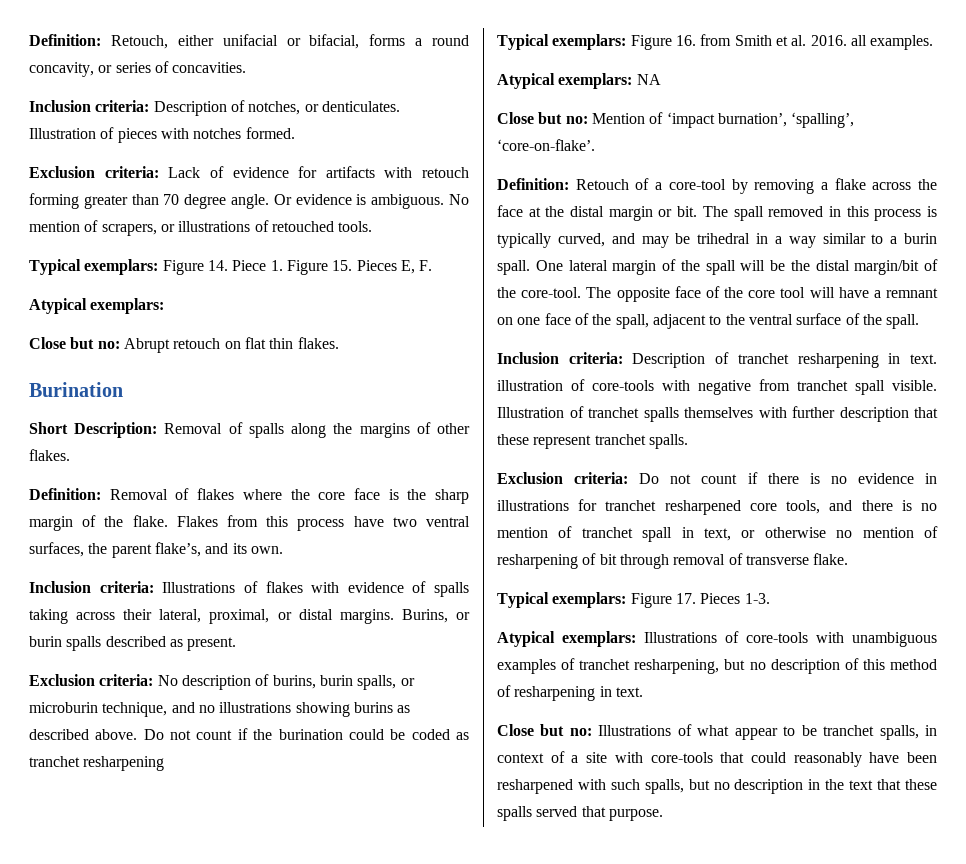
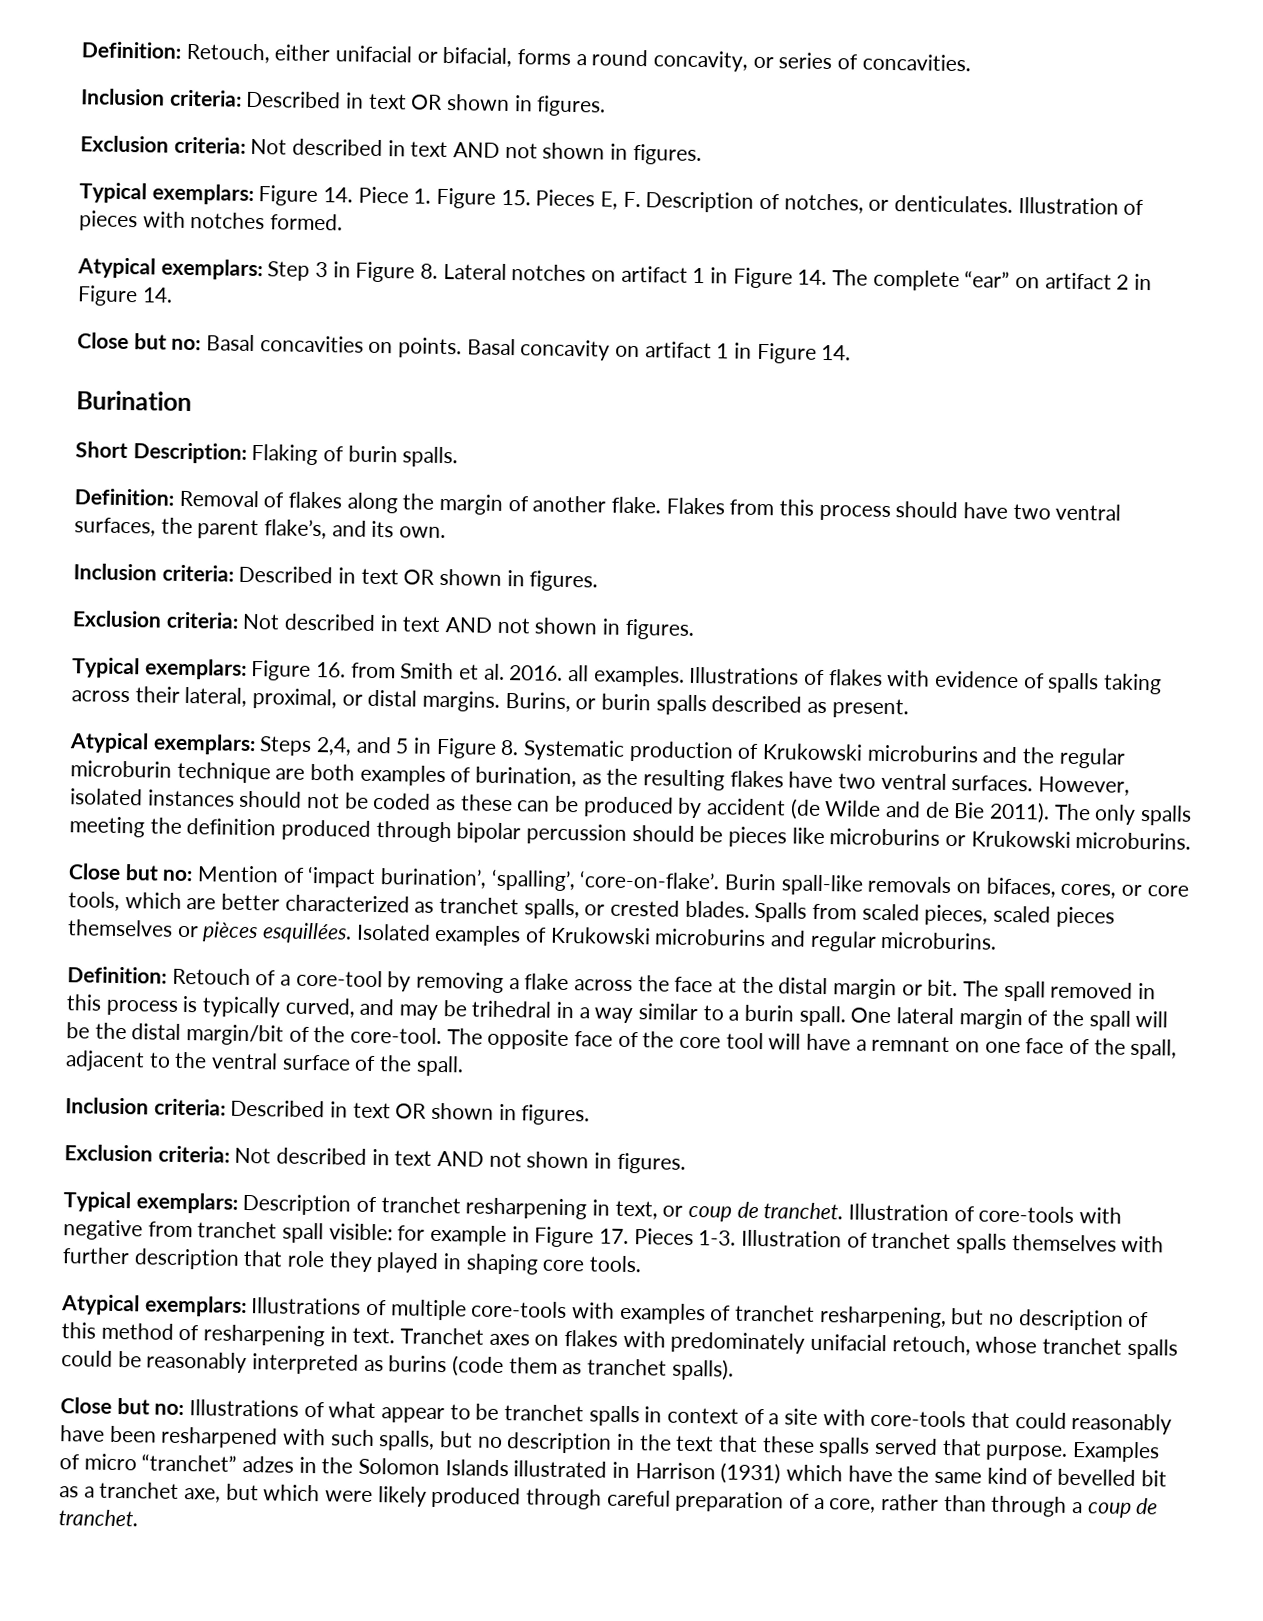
  Definition: Retouch, either unifacial or bifacial, forms a round concavity, or series of concavities.
- Inclusion criteria: Description of notches, or denticulates.
+ Inclusion criteria: Described in text OR shown in figures.
+ Exclusion criteria: Not described in text AND not shown in figures.
+ Typical exemplars: Figure 14. Piece 1. Figure 15. Pieces E, F. Description of notches, or denticulates.
- Exclusion criteria: Lack of evidence for artifacts with retouch forming greater than 70 degree angle. Or evidence is ambiguous. No mention of scrapers, or illustrations of retouched tools.
- Typical exemplars: Figure 14. Piece 1. Figure 15. Pieces E, F.
- Atypical exemplars:
- Close but no: Abrupt retouch on flat thin flakes.
+ Atypical exemplars: Step 3 in Figure 8. Lateral notches on artifact 1 in Figure 14. The complete “ear” on artifact 2 in Figure 14.
+ Close but no: Basal concavities on points. Basal concavity on artifact 1 in Figure 14.
  Burination
- Short Description: Removal of spalls along the margins of other flakes.
- Definition: Removal of flakes where the core face is the sharp margin of the flake.
+ Short Description: Flaking of burin spalls.
+ Definition: Removal of flakes along the margin of another flake.
- Flakes from this process have two ventral surfaces, the parent flake’s, and its own.
- Inclusion criteria: Illustrations of flakes with evidence of spalls taking across their lateral, proximal, or distal margins.
+ Flakes from this process should have two ventral surfaces, the parent flake’s, and its own.
+ Inclusion criteria: Described in text OR shown in figures.
+ Exclusion criteria: Not described in text AND not shown in figures.
+ Typical exemplars: Figure 16. from Smith et al. 2016. all examples. Illustrations of flakes with evidence of spalls taking across their lateral, proximal, or distal margins.
- Exclusion criteria: No description of burins, burin spalls, or microburin technique, and no illustrations showing burins as described above. Do not count if the burination could be coded as tranchet resharpening
- Typical exemplars: Figure 16. from Smith et al. 2016. all examples.
- Atypical exemplars: NA
+ Atypical exemplars: Steps 2,4, and 5 in Figure 8. Systematic production of Krukowski microburins and the regular microburin technique are both examples of burination, as the resulting flakes have two ventral surfaces. However, isolated instances should not be coded as these can be produced by accident (de Wilde and de Bie 2011). The only spalls meeting the definition produced through bipolar percussion should be pieces like microburins or Krukowski microburins.
- Close but no: Mention of ‘impact burnation’, ‘spalling’, ‘core-on-flake’.
+ Close but no: Mention of ‘impact burination’, ‘spalling’, ‘core-on-flake’. Burin spall-like removals on bifaces, cores, or core tools, which are better characterized as tranchet spalls, or crested blades. Spalls from scaled pieces, scaled pieces themselves or pièces esquillées. Isolated examples of Krukowski microburins and regular microburins.
  The opposite face of the core tool will have a remnant on one face of the spall, adjacent to the ventral surface of the spall.
- Inclusion criteria: Description of tranchet resharpening in text. illustration of core-tools with negative from tranchet spall visible.
+ Inclusion criteria: Described in text OR shown in figures.
+ Exclusion criteria: Not described in text AND not shown in figures.
+ Typical exemplars: Description of tranchet resharpening in text, or coup de tranchet. Illustration of core-tools with negative from tranchet spall visible: for example in Figure 17. Pieces 1-3.
- Illustration of tranchet spalls themselves with further description that these represent tranchet spalls.
- Exclusion criteria: Do not count if there is no evidence in illustrations for tranchet resharpened core tools, and there is no mention of tranchet spall in text, or otherwise no mention of resharpening of bit through removal of transverse flake.
- Typical exemplars: Figure 17. Pieces 1-3.
+ Illustration of tranchet spalls themselves with further description that role they played in shaping core tools.
- Atypical exemplars: Illustrations of core-tools with unambiguous examples of tranchet resharpening, but no description of this method of resharpening in text.
+ Atypical exemplars: Illustrations of multiple core-tools with examples of tranchet resharpening, but no description of this method of resharpening in text. Tranchet axes on flakes with predominately unifacial retouch, whose tranchet spalls could be reasonably interpreted as burins (code them as tranchet spalls).
- Close but no: Illustrations of what appear to be tranchet spalls, in context of a site with core-tools that could reasonably have been resharpened with such spalls, but no description in the text that these spalls served that purpose.
+ Close but no: Illustrations of what appear to be tranchet spalls in context of a site with core-tools that could reasonably have been resharpened with such spalls, but no description in the text that these spalls served that purpose.
+ Examples of micro “tranchet” adzes in the Solomon Islands illustrated in Harrison (1931) which have the same kind of bevelled bit as a tranchet axe, but which were likely produced through careful preparation of a core, rather than through a coup de tranchet.

